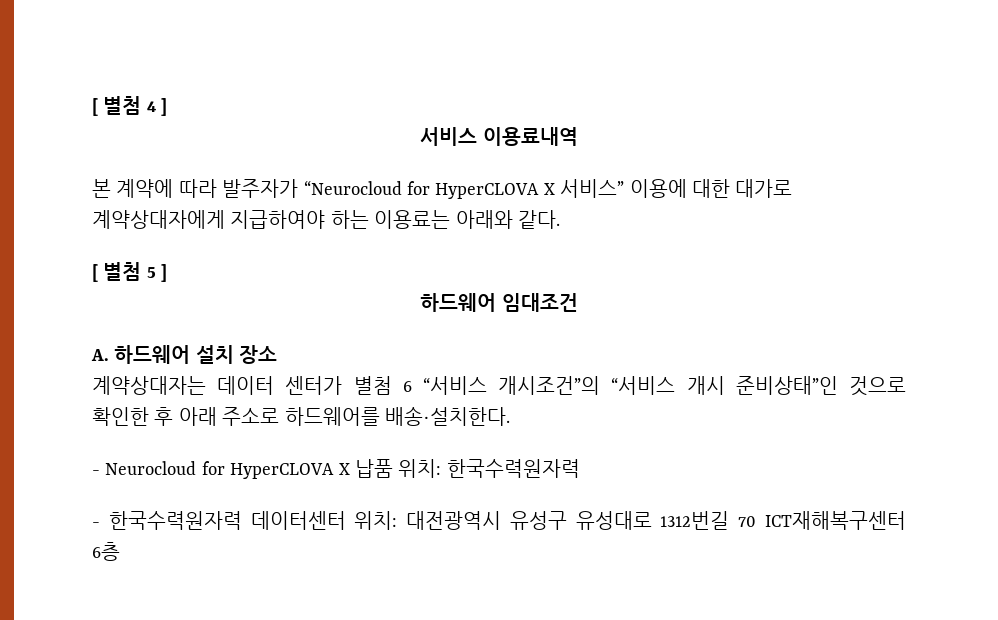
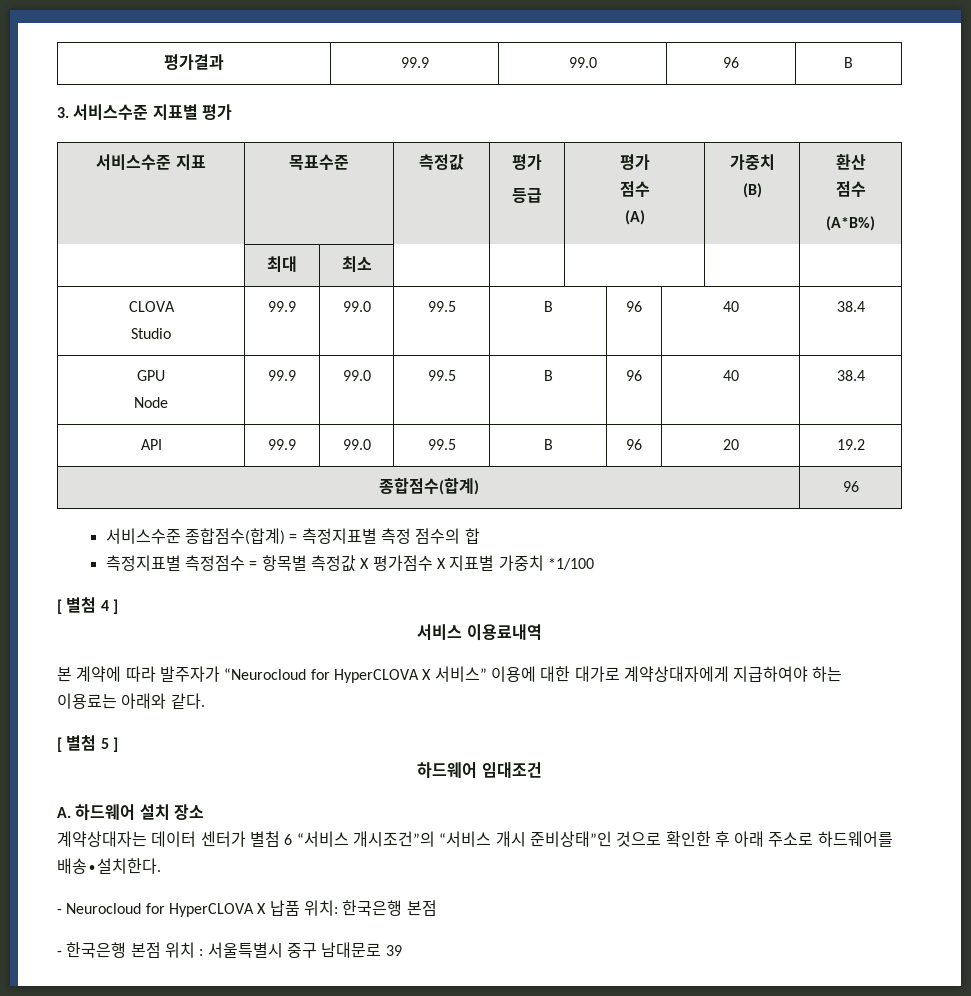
+ 평가결과 | 99.9 | 99.0 | 96 | B
+ 3. 서비스수준 지표별 평가
+ 서비스수준 지표 | 목표수준 | 측정값 | 평가
+ 등급 | 평가
+ 점수
+ (A) | 가중치
+ (B) | 환산
+ 점수
+ (A*B%)
+ | 최대 | 최소 | | | | |
+ CLOVA
+ Studio | 99.9 | 99.0 | 99.5 | B | 96 | 40 | 38.4
+ GPU
+ Node | 99.9 | 99.0 | 99.5 | B | 96 | 40 | 38.4
+ API | 99.9 | 99.0 | 99.5 | B | 96 | 20 | 19.2
+ 종합점수(합계) | 96
+ 서비스수준 종합점수(합계) = 측정지표별 측정 점수의 합
+ 측정지표별 측정점수 = 항목별 측정값 X 평가점수 X 지표별 가중치 *1/100
- - Neurocloud for HyperCLOVA X 납품 위치: 한국수력원자력
- - 한국수력원자력 데이터센터 위치: 대전광역시 유성구 유성대로 1312번길 70 ICT재해복구센터 6층
+ - Neurocloud for HyperCLOVA X 납품 위치: 한국은행 본점
+ - 한국은행 본점 위치 : 서울특별시 중구 남대문로 39

